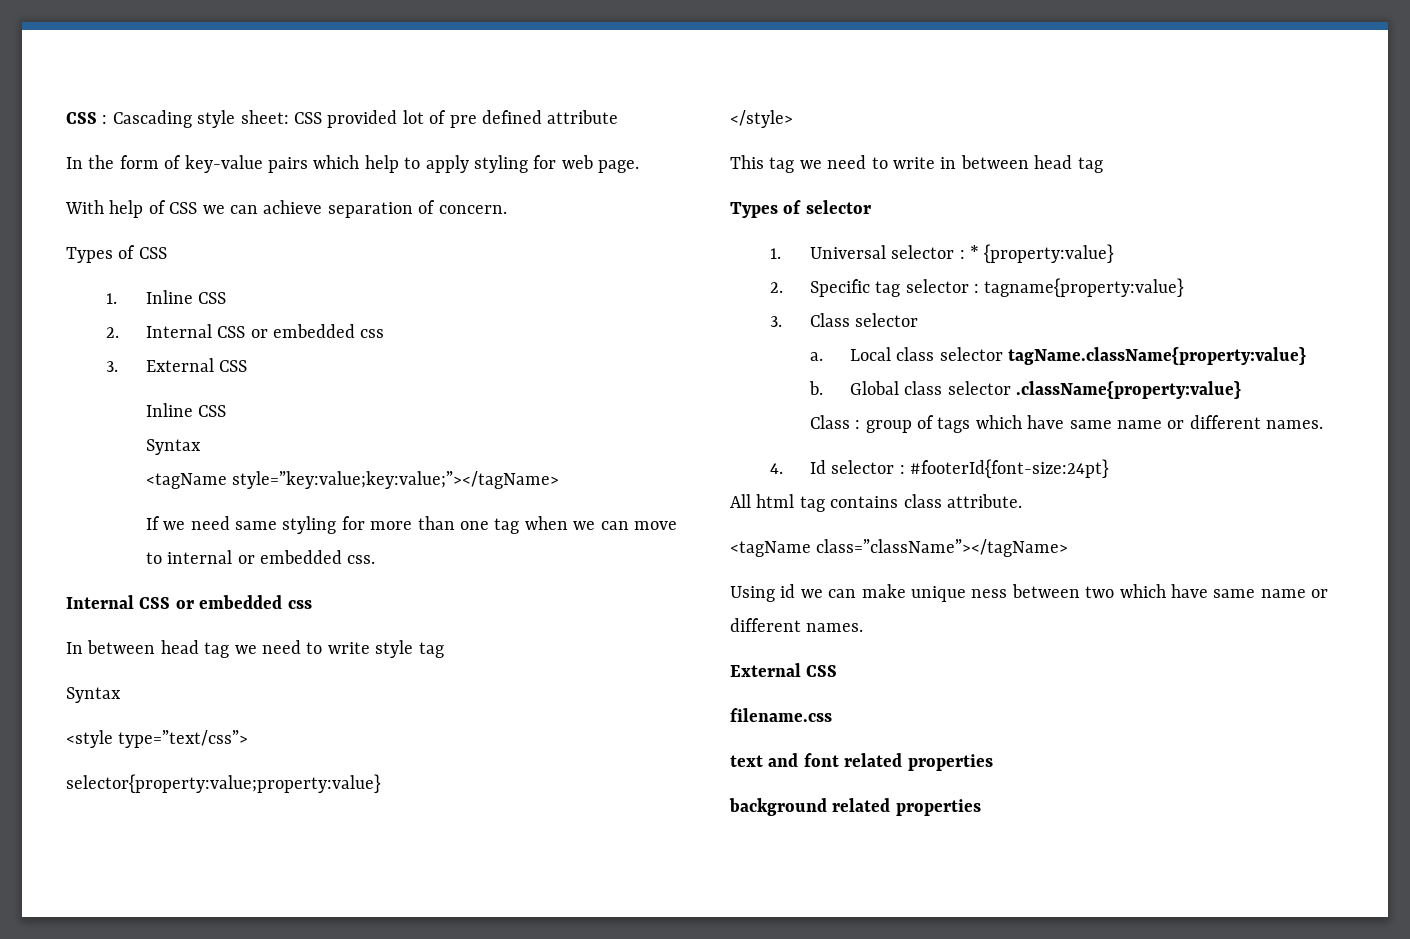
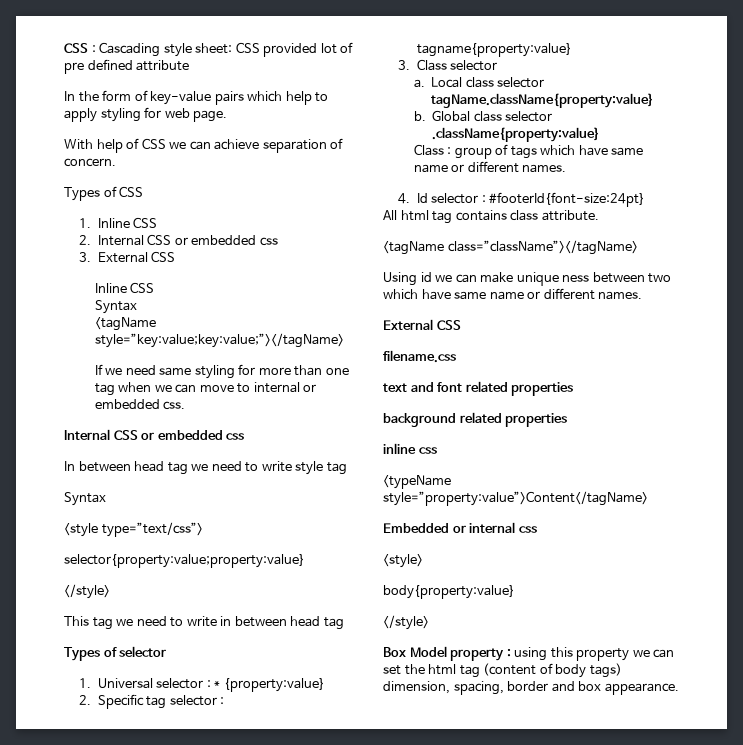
+ inline css
+ <typeName style=”property:value”>Content</tagName>
+ Embedded or internal css
+ <style>
+ body{property:value}
+ </style>
+ Box Model property : using this property we can set the html tag (content of body tags) dimension, spacing, border and box appearance.

